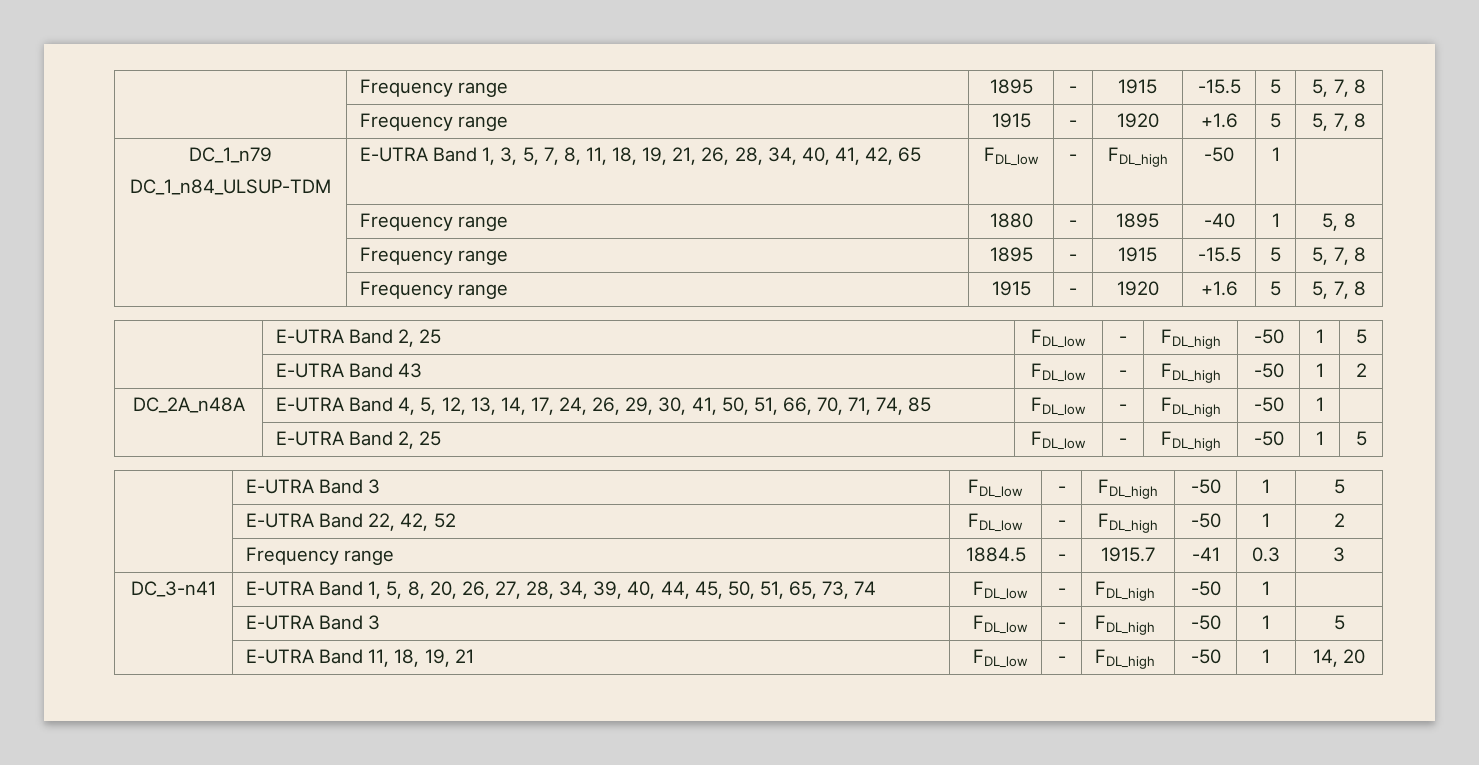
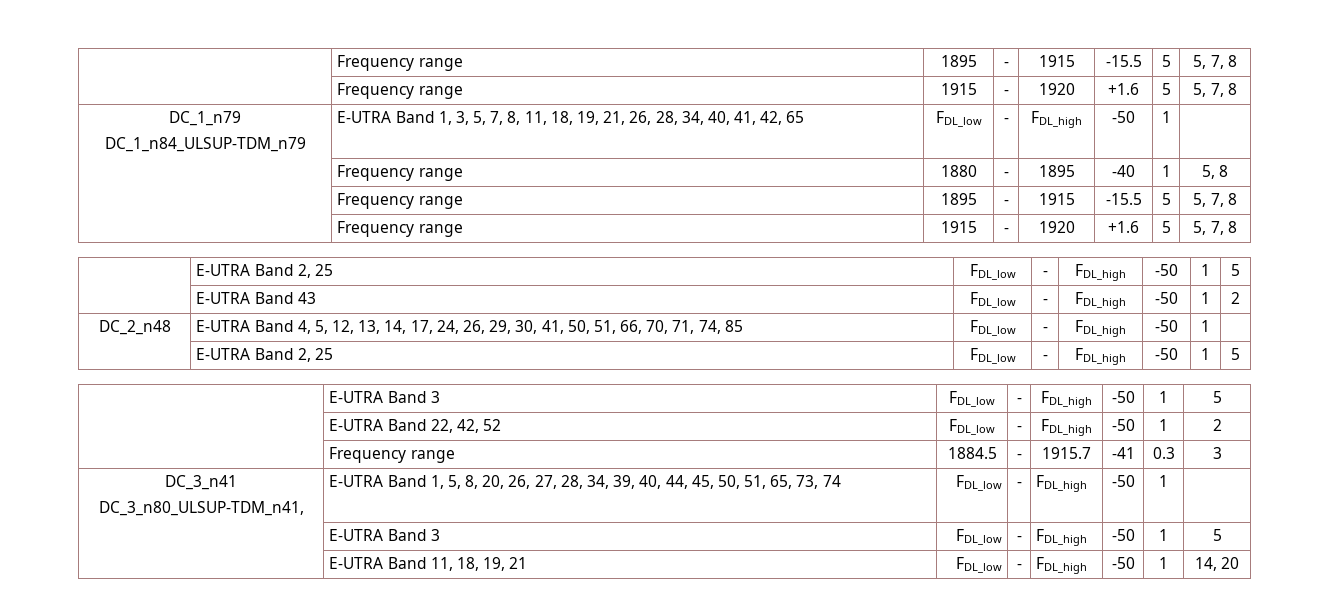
  DC_1_n79
- DC_1_n84_ULSUP-TDM | E-UTRA Band 1, 3, 5, 7, 8, 11, 18, 19, 21, 26, 28, 34, 40, 41, 42, 65 | FDL_low | - | FDL_high | -50 | 1 |
+ DC_1_n84_ULSUP-TDM_n79 | E-UTRA Band 1, 3, 5, 7, 8, 11, 18, 19, 21, 26, 28, 34, 40, 41, 42, 65 | FDL_low | - | FDL_high | -50 | 1 |
- DC_2A_n48A | E-UTRA Band 4, 5, 12, 13, 14, 17, 24, 26, 29, 30, 41, 50, 51, 66, 70, 71, 74, 85 | FDL_low | - | FDL_high | -50 | 1 |
+ DC_2_n48 | E-UTRA Band 4, 5, 12, 13, 14, 17, 24, 26, 29, 30, 41, 50, 51, 66, 70, 71, 74, 85 | FDL_low | - | FDL_high | -50 | 1 |
- DC_3-n41 | E-UTRA Band 1, 5, 8, 20, 26, 27, 28, 34, 39, 40, 44, 45, 50, 51, 65, 73, 74 | FDL_low | - | FDL_high | -50 | 1 |
+ DC_3_n41
+ DC_3_n80_ULSUP-TDM_n41, | E-UTRA Band 1, 5, 8, 20, 26, 27, 28, 34, 39, 40, 44, 45, 50, 51, 65, 73, 74 | FDL_low | - | FDL_high | -50 | 1 |

